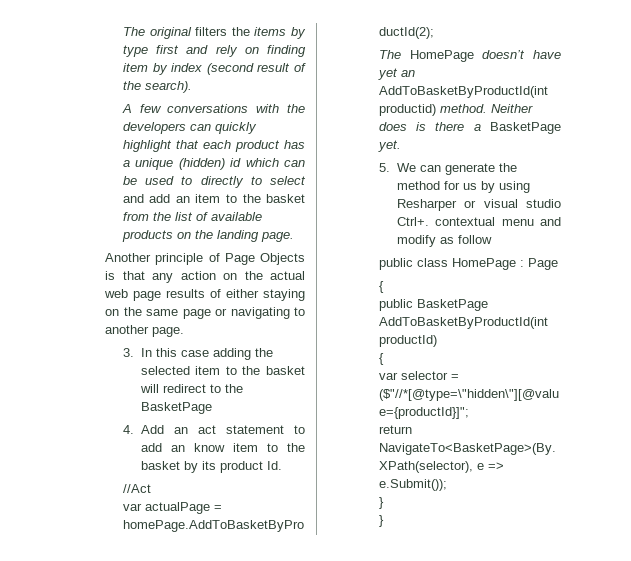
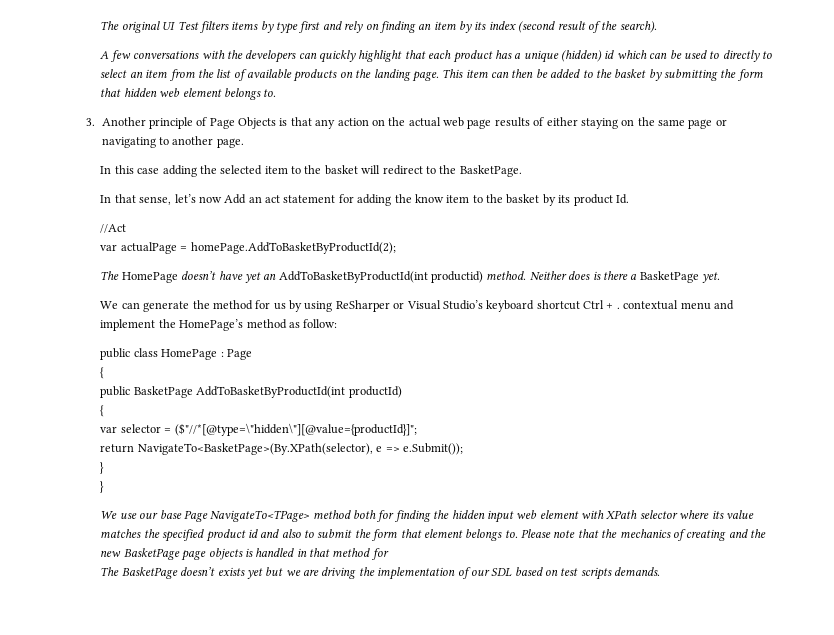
- The original filters the items by type first and rely on finding item by index (second result of the search).
+ The original UI Test filters items by type first and rely on finding an item by its index (second result of the search).
- A few conversations with the developers can quickly highlight that each product has a unique (hidden) id which can be used to directly to select and add an item to the basket from the list of available products on the landing page.
- Another principle of Page Objects is that any action on the actual web page results of either staying on the same page or navigating to another page.
+ A few conversations with the developers can quickly highlight that each product has a unique (hidden) id which can be used to directly to select an item from the list of available products on the landing page. This item can then be added to the basket by submitting the form that hidden web element belongs to.
+ 3. Another principle of Page Objects is that any action on the actual web page results of either staying on the same page or navigating to another page.
- 3. In this case adding the selected item to the basket will redirect to the BasketPage
- 4. Add an act statement to add an know item to the basket by its product Id.
+ In this case adding the selected item to the basket will redirect to the BasketPage.
+ In that sense, let’s now Add an act statement for adding the know item to the basket by its product Id.
- 5. We can generate the method for us by using Resharper or visual studio Ctrl+. contextual menu and modify as follow
+ We can generate the method for us by using ReSharper or Visual Studio’s keyboard shortcut Ctrl + . contextual menu and implement the HomePage’s method as follow:
+ We use our base Page NavigateTo<TPage> method both for finding the hidden input web element with XPath selector where its value matches the specified product id and also to submit the form that element belongs to. Please note that the mechanics of creating and the new BasketPage page objects is handled in that method for
+ The BasketPage doesn’t exists yet but we are driving the implementation of our SDL based on test scripts demands.

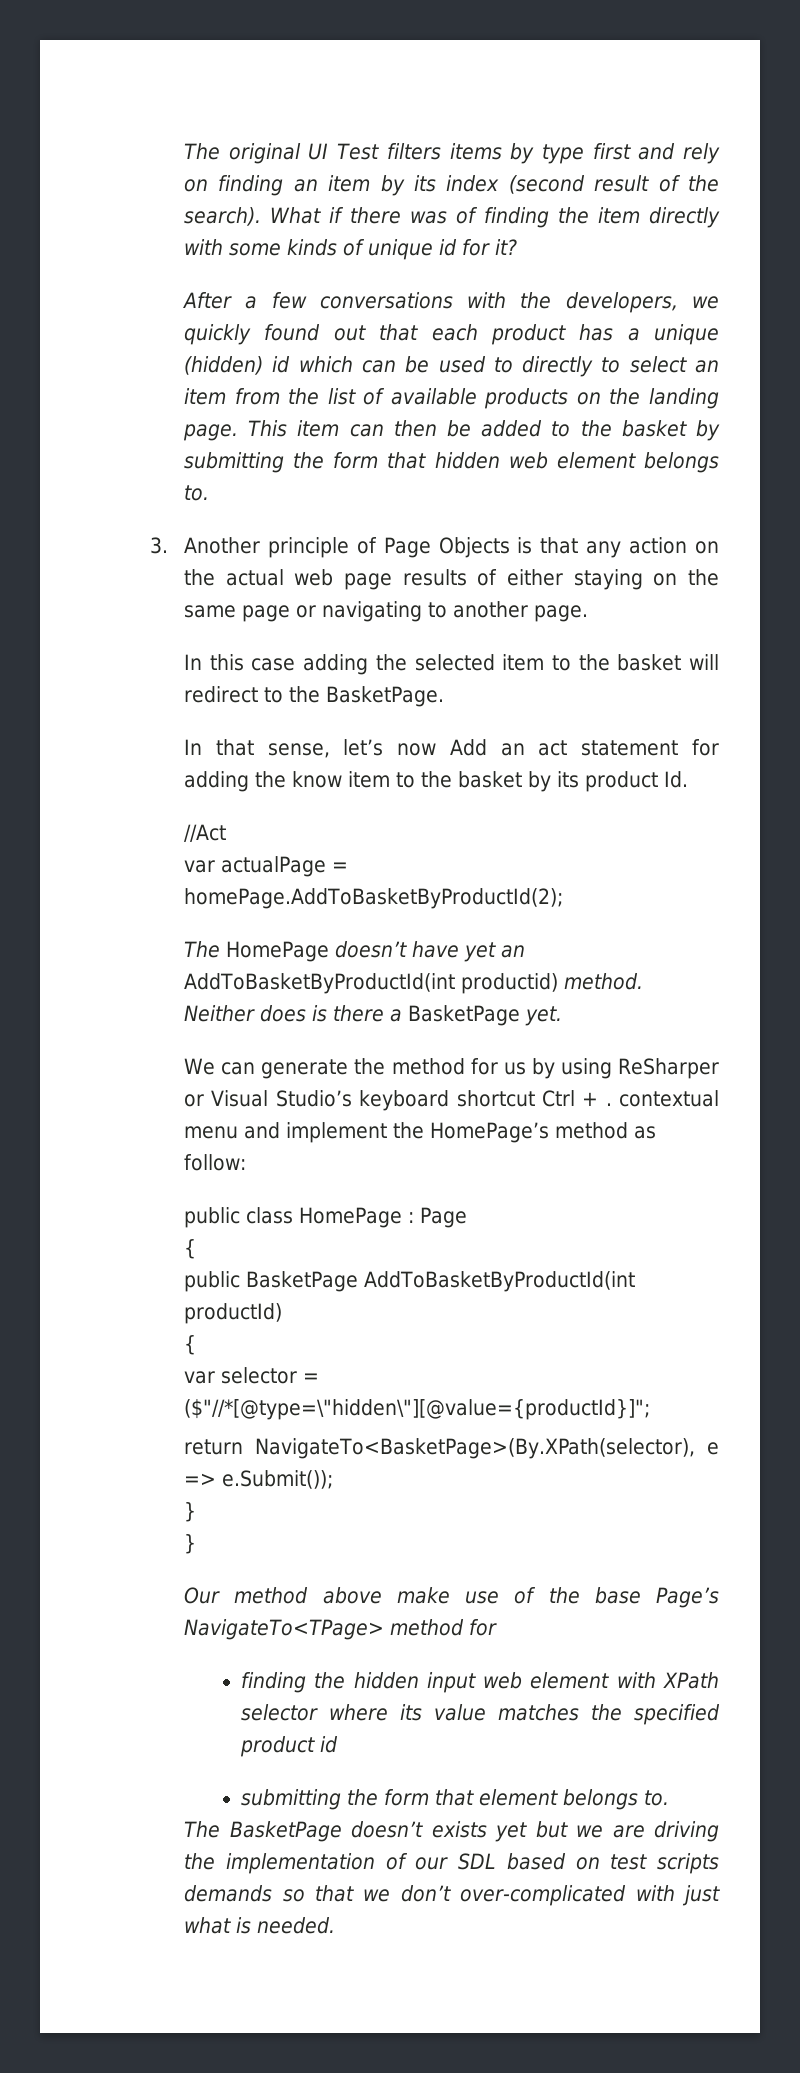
- The original UI Test filters items by type first and rely on finding an item by its index (second result of the search).
- A few conversations with the developers can quickly highlight that each product has a unique (hidden) id which can be used to directly to select an item from the list of available products on the landing page.
+ The original UI Test filters items by type first and rely on finding an item by its index (second result of the search). What if there was of finding the item directly with some kinds of unique id for it?
+ After a few conversations with the developers, we quickly found out that each product has a unique (hidden) id which can be used to directly to select an item from the list of available products on the landing page.
- We use our base Page NavigateTo<TPage> method both for finding the hidden input web element with XPath selector where its value matches the specified product id and also to submit the form that element belongs to. Please note that the mechanics of creating and the new BasketPage page objects is handled in that method for
+ Our method above make use of the base Page’s NavigateTo<TPage> method for
+ finding the hidden input web element with XPath selector where its value matches the specified product id
+ submitting the form that element belongs to.
- The BasketPage doesn’t exists yet but we are driving the implementation of our SDL based on test scripts demands.
+ The BasketPage doesn’t exists yet but we are driving the implementation of our SDL based on test scripts demands so that we don’t over-complicated with just what is needed.

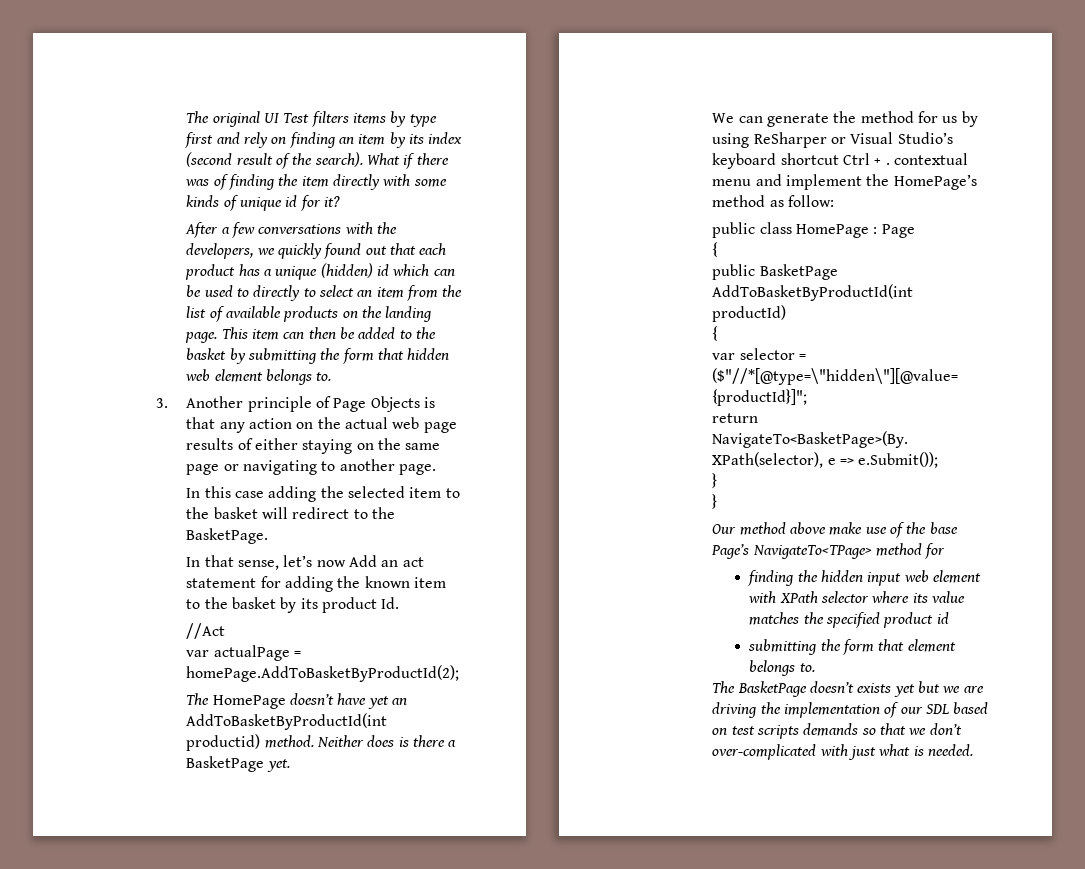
- In that sense, let’s now Add an act statement for adding the know item to the basket by its product Id.
+ In that sense, let’s now Add an act statement for adding the known item to the basket by its product Id.

